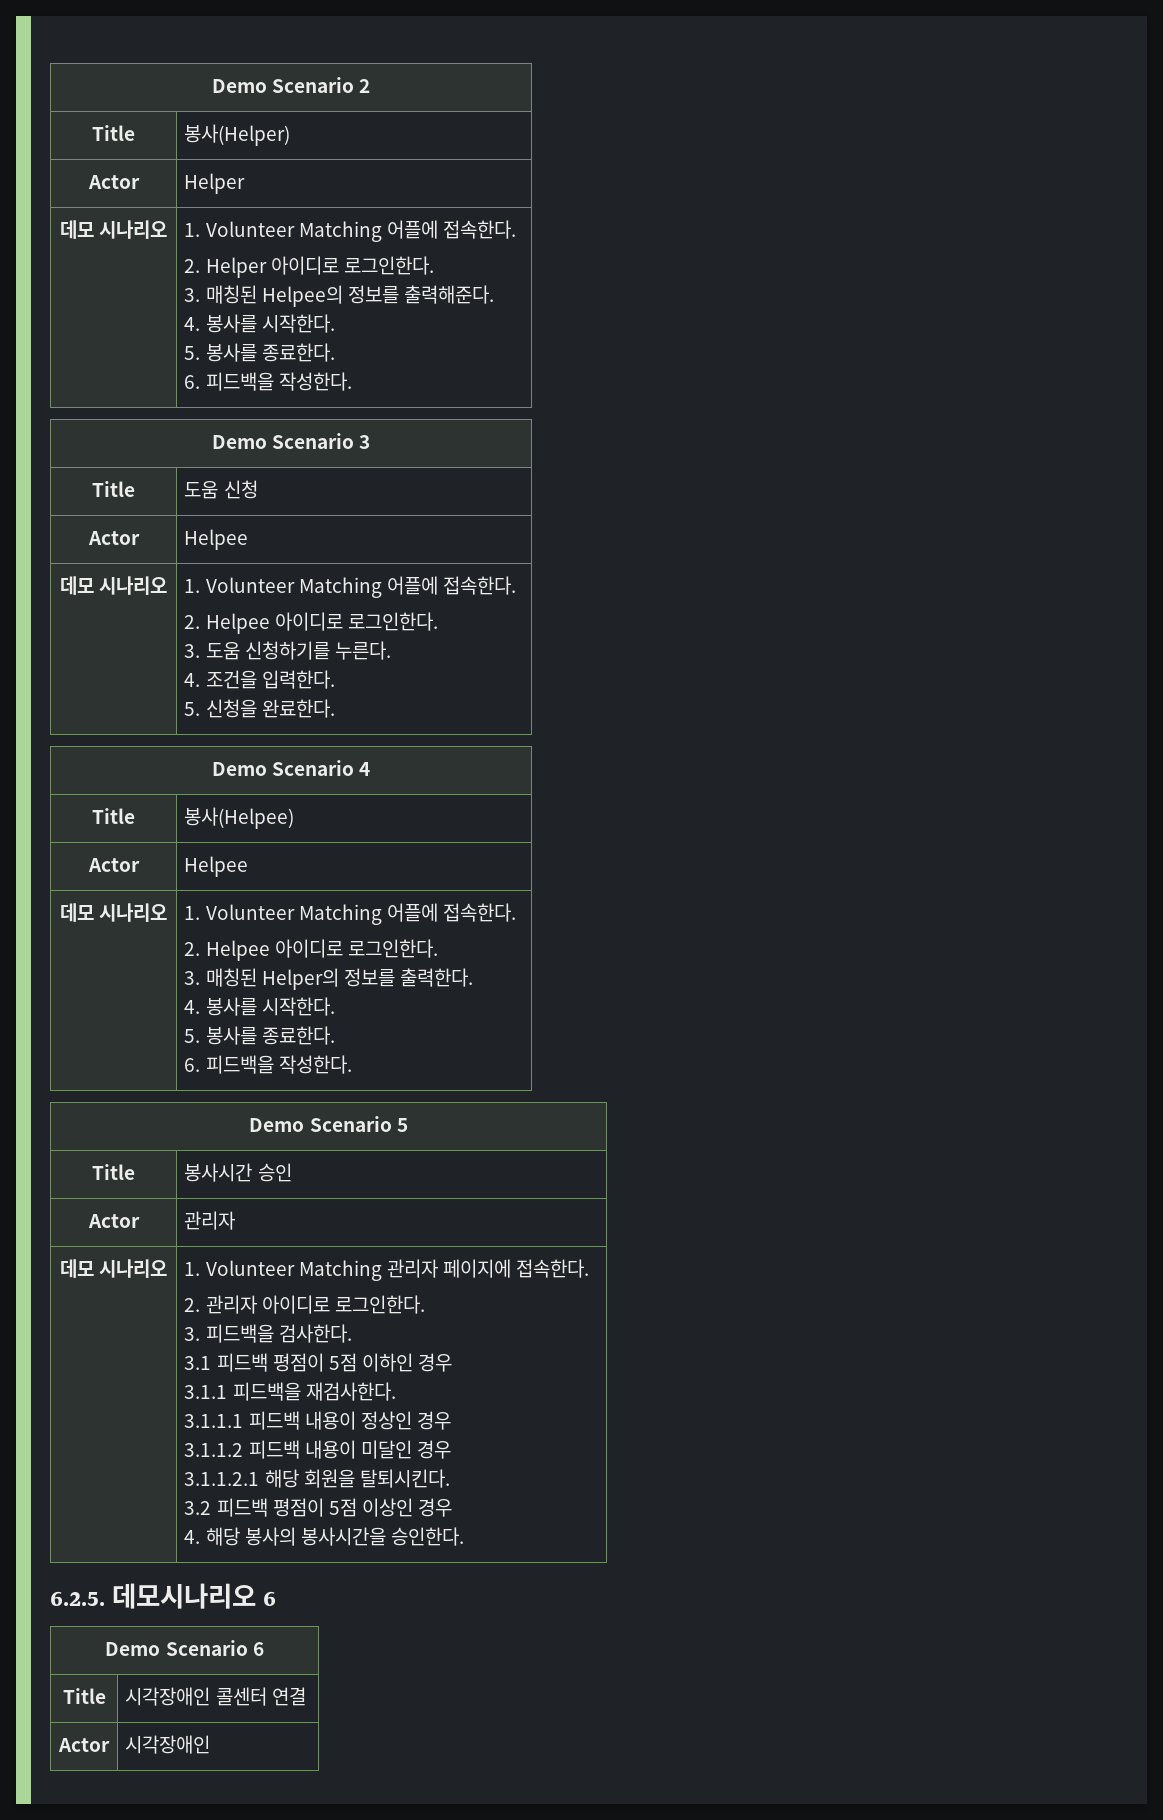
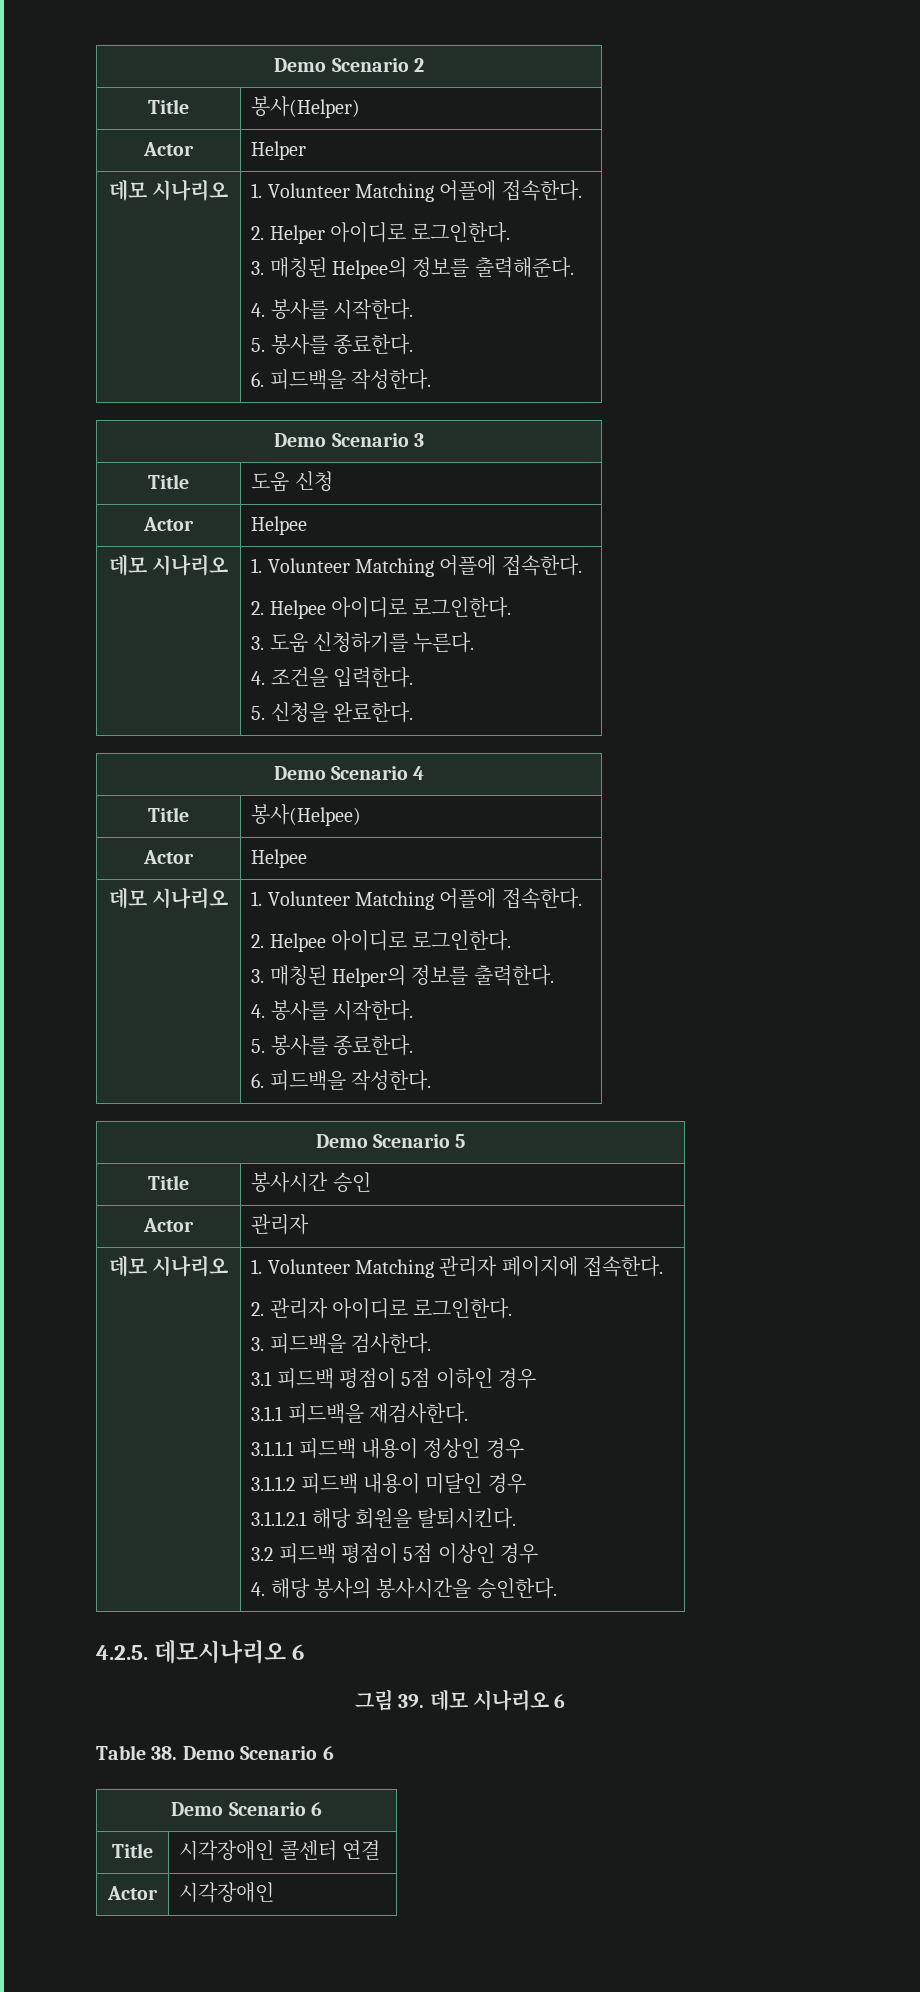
- 6.2.5. 데모시나리오 6
+ 4.2.5. 데모시나리오 6
+ 그림 39. 데모 시나리오 6
+ Table 38. Demo Scenario 6

